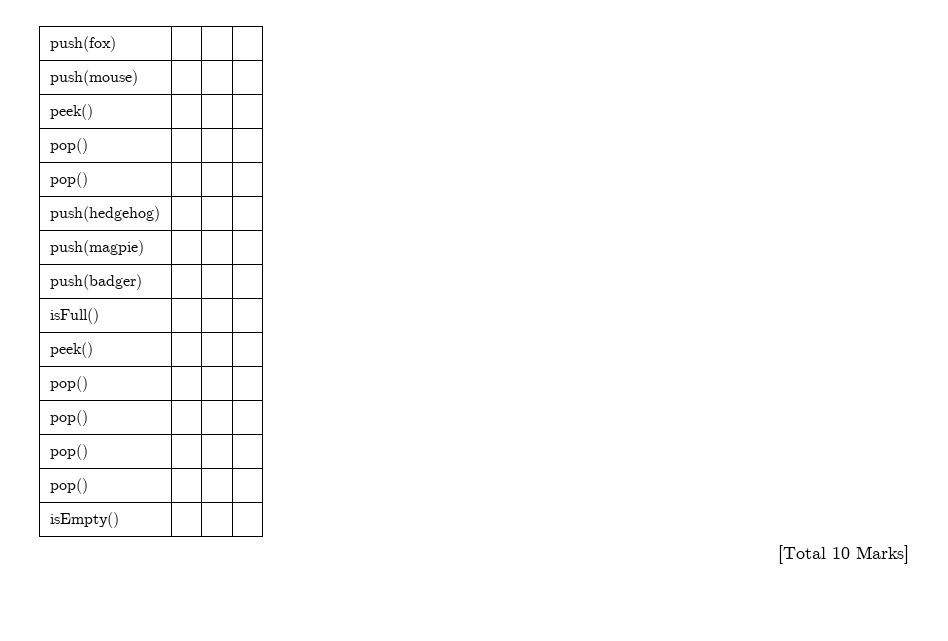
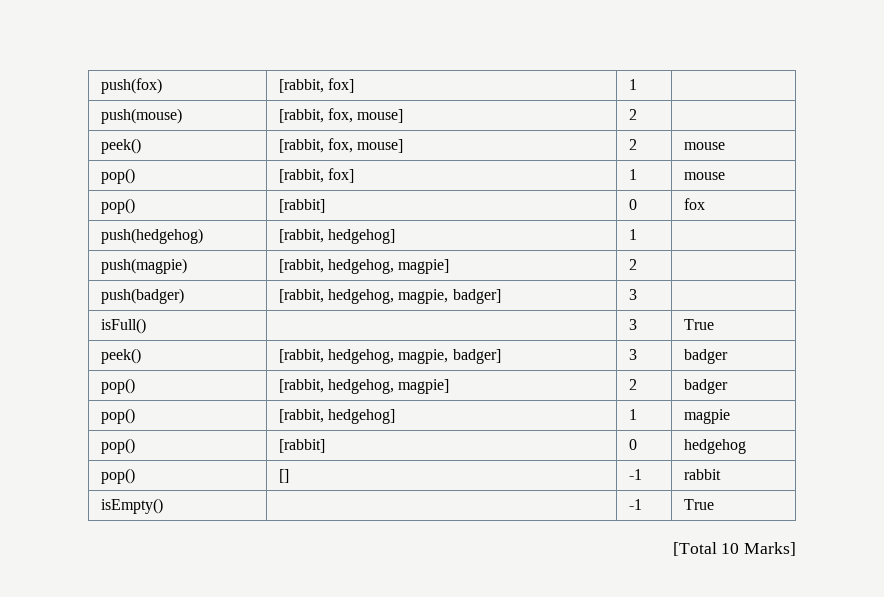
- push(fox) | | |
- push(mouse) | | |
- peek() | | |
- pop() | | |
- pop() | | |
- push(hedgehog) | | |
- push(magpie) | | |
- push(badger) | | |
+ push(fox) | [rabbit, fox] | 1 |
+ push(mouse) | [rabbit, fox, mouse] | 2 |
+ peek() | [rabbit, fox, mouse] | 2 | mouse
+ pop() | [rabbit, fox] | 1 | mouse
+ pop() | [rabbit] | 0 | fox
+ push(hedgehog) | [rabbit, hedgehog] | 1 |
+ push(magpie) | [rabbit, hedgehog, magpie] | 2 |
+ push(badger) | [rabbit, hedgehog, magpie, badger] | 3 |
- isFull() | | |
- peek() | | |
- pop() | | |
- pop() | | |
- pop() | | |
- pop() | | |
+ isFull() | | 3 | True
+ peek() | [rabbit, hedgehog, magpie, badger] | 3 | badger
+ pop() | [rabbit, hedgehog, magpie] | 2 | badger
+ pop() | [rabbit, hedgehog] | 1 | magpie
+ pop() | [rabbit] | 0 | hedgehog
+ pop() | [] | -1 | rabbit
- isEmpty() | | |
+ isEmpty() | | -1 | True

